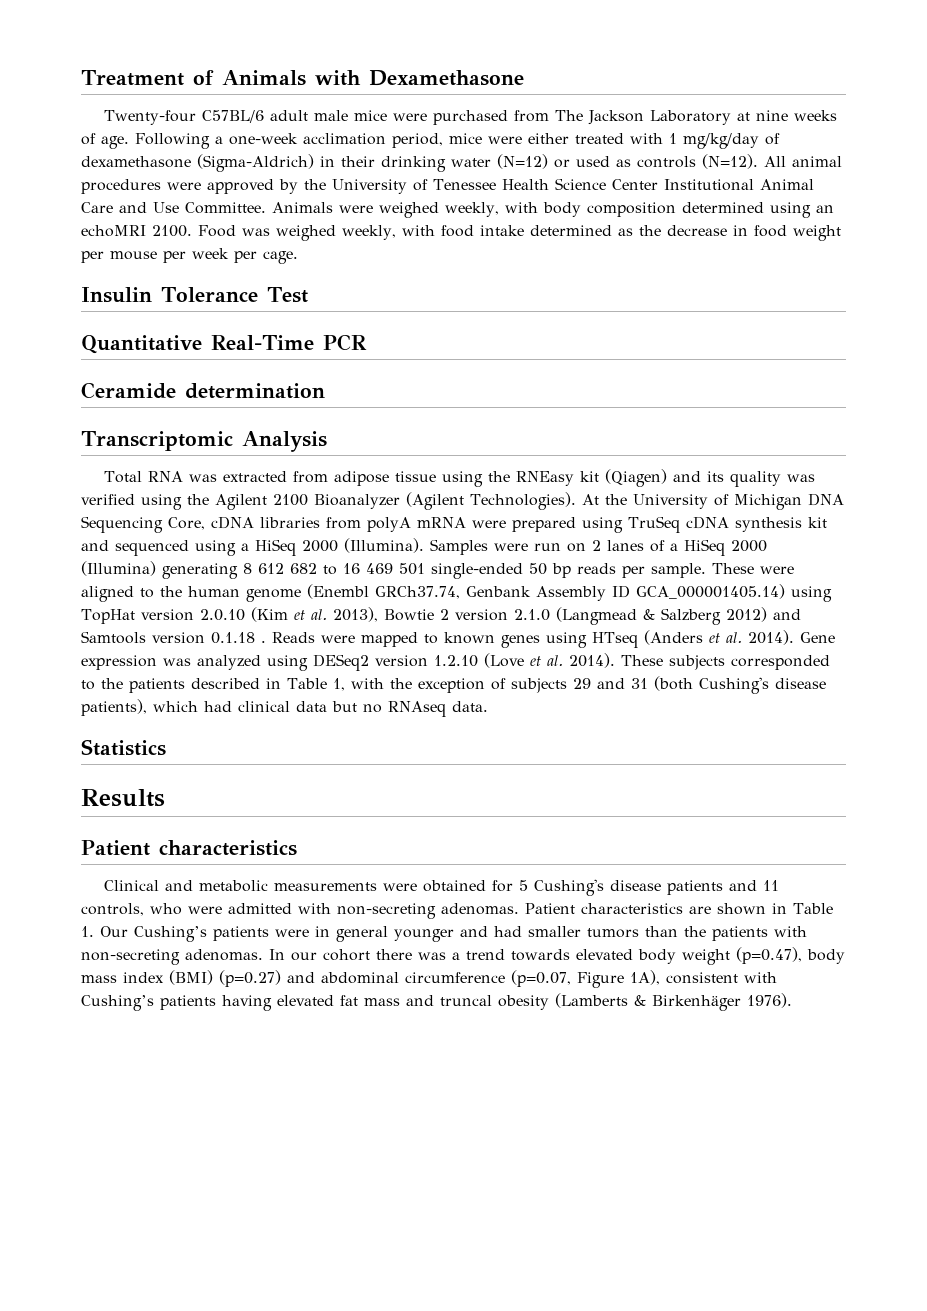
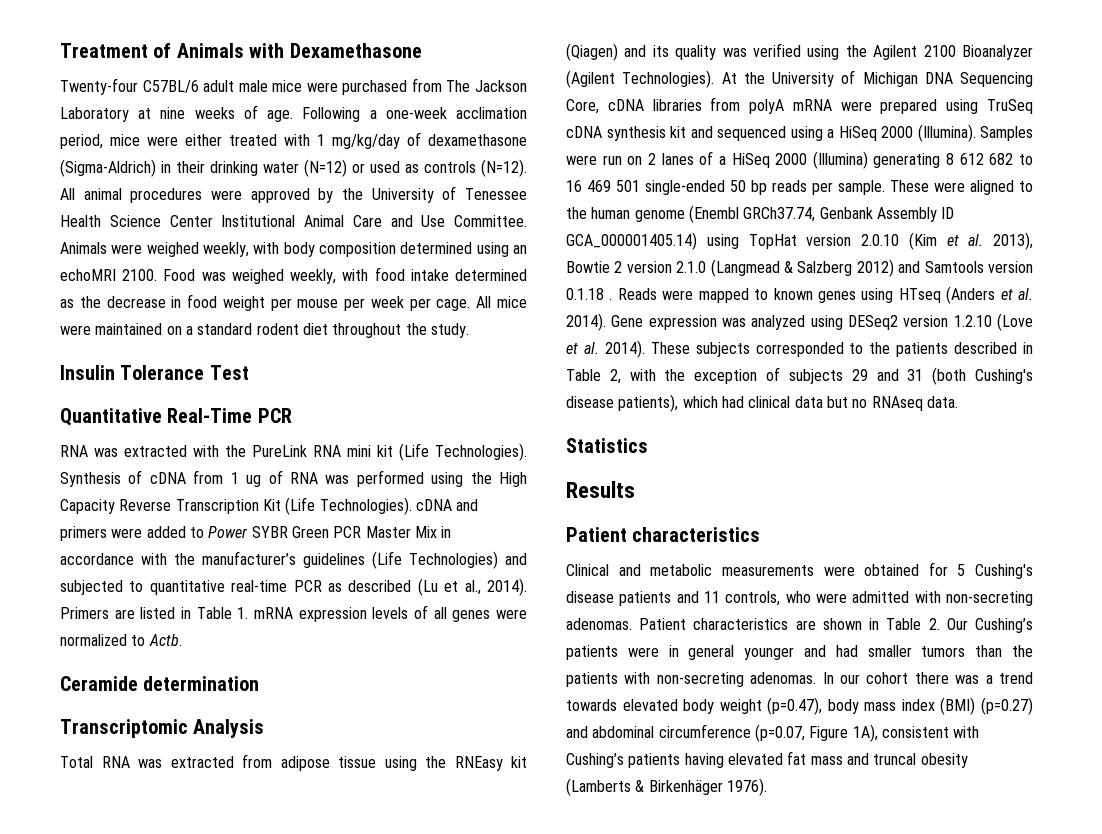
+ All mice were maintained on a standard rodent diet throughout the study.
+ RNA was extracted with the PureLink RNA mini kit (Life Technologies). Synthesis of cDNA from 1 ug of RNA was performed using the High Capacity Reverse Transcription Kit (Life Technologies). cDNA and primers were added to Power SYBR Green PCR Master Mix in accordance with the manufacturer’s guidelines (Life Technologies) and subjected to quantitative real-time PCR as described (Lu et al., 2014). Primers are listed in Table 1. mRNA expression levels of all genes were normalized to Actb.
- These subjects corresponded to the patients described in Table 1, with the exception of subjects 29 and 31 (both Cushing's disease patients), which had clinical data but no RNAseq data.
+ These subjects corresponded to the patients described in Table 2, with the exception of subjects 29 and 31 (both Cushing's disease patients), which had clinical data but no RNAseq data.
- Patient characteristics are shown in Table 1. Our Cushing’s patients were in general younger and had smaller tumors than the patients with non-secreting adenomas.
+ Patient characteristics are shown in Table 2. Our Cushing’s patients were in general younger and had smaller tumors than the patients with non-secreting adenomas.

